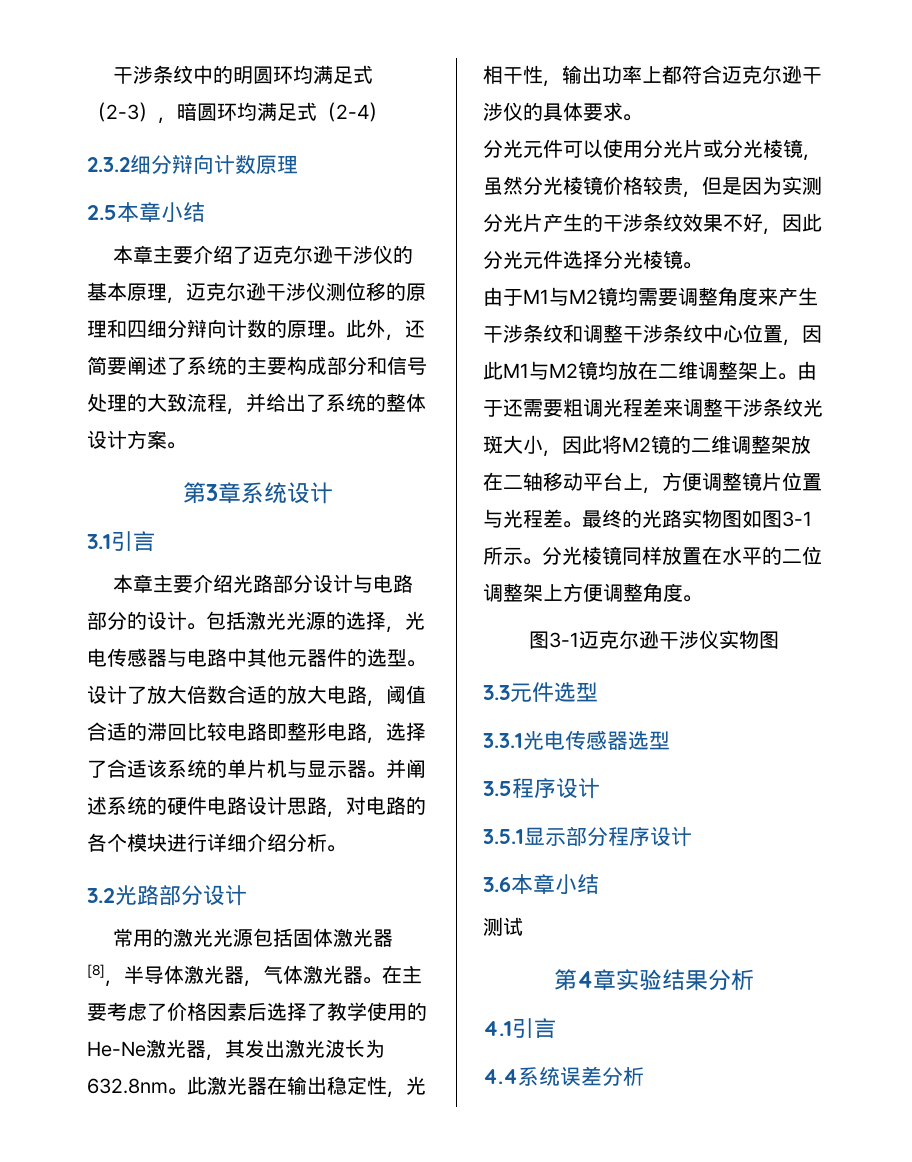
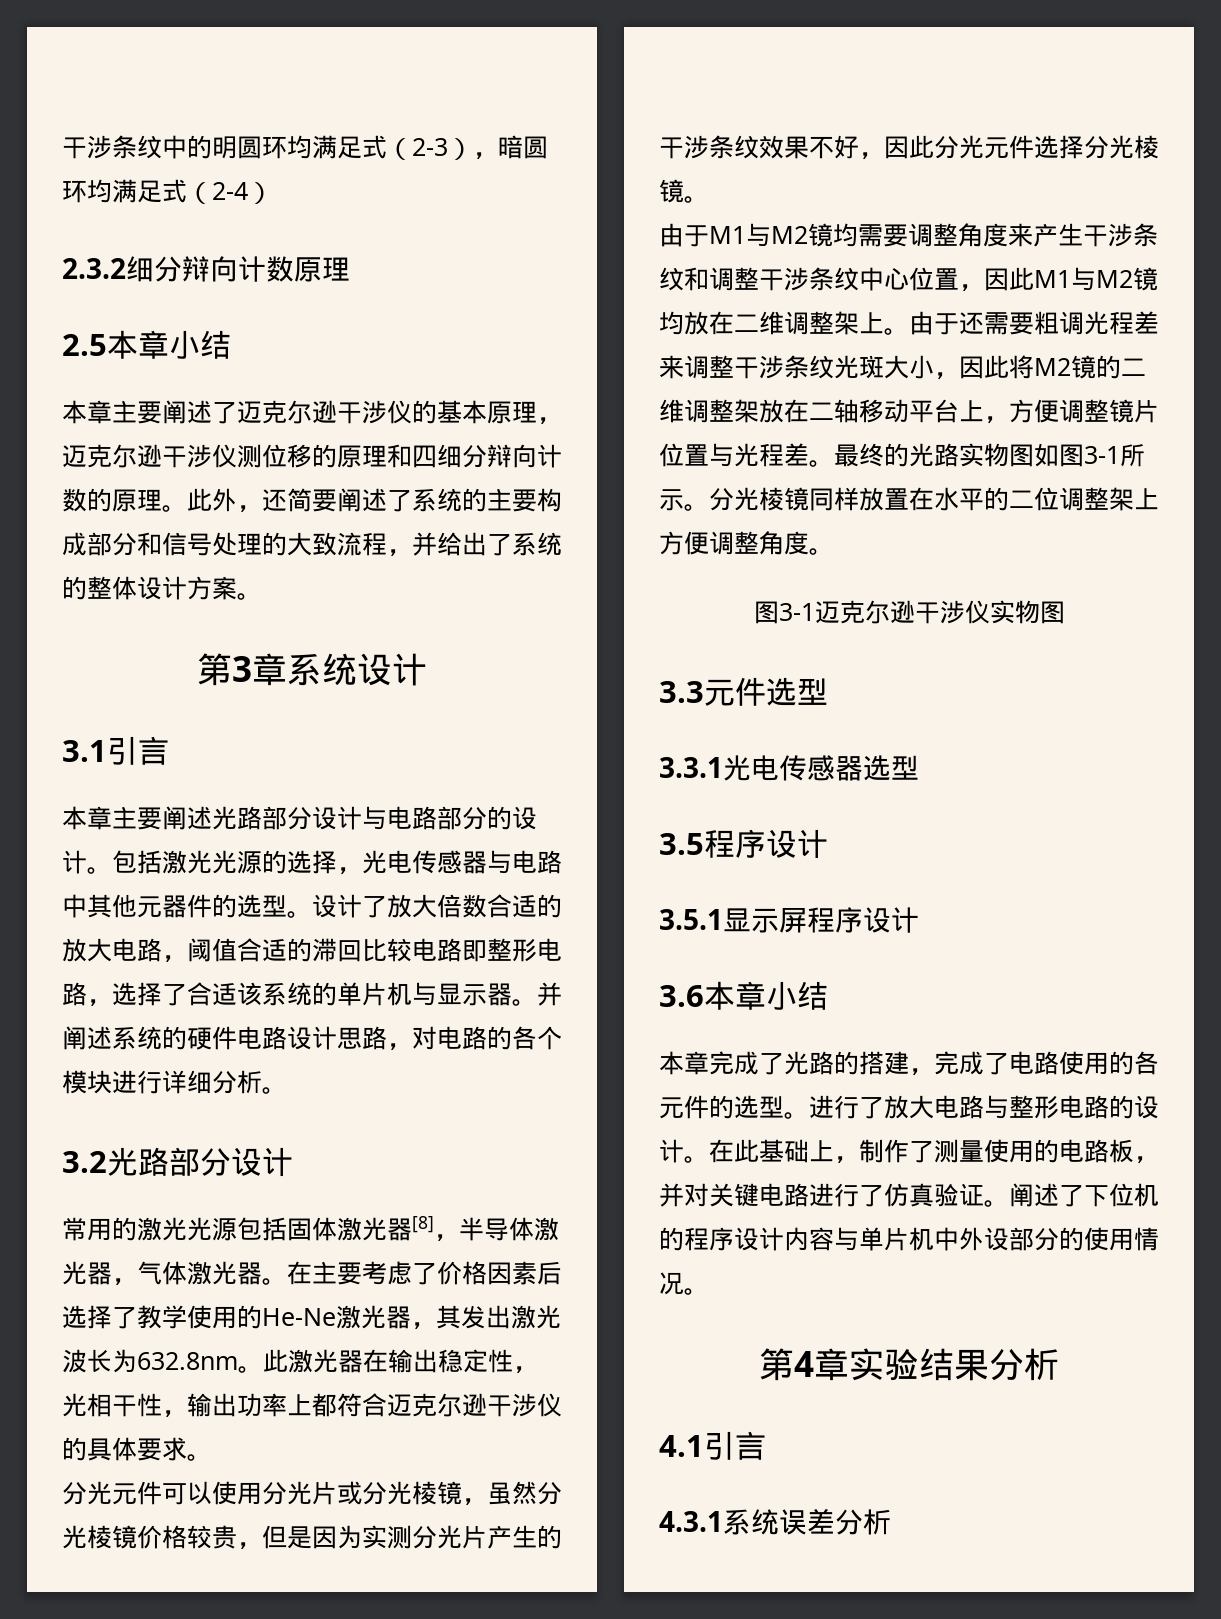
- 本章主要介绍了迈克尔逊干涉仪的基本原理，迈克尔逊干涉仪测位移的原理和四细分辩向计数的原理。
+ 本章主要阐述了迈克尔逊干涉仪的基本原理，迈克尔逊干涉仪测位移的原理和四细分辩向计数的原理。
- 本章主要介绍光路部分设计与电路部分的设计。
+ 本章主要阐述光路部分设计与电路部分的设计。
- 并阐述系统的硬件电路设计思路，对电路的各个模块进行详细介绍分析。
+ 并阐述系统的硬件电路设计思路，对电路的各个模块进行详细分析。
- 3.5.1显示部分程序设计
+ 3.5.1显示屏程序设计
- 测试
+ 本章完成了光路的搭建，完成了电路使用的各元件的选型。进行了放大电路与整形电路的设计。在此基础上，制作了测量使用的电路板，并对关键电路进行了仿真验证。阐述了下位机的程序设计内容与单片机中外设部分的使用情况。
- 4.4系统误差分析
+ 4.3.1系统误差分析

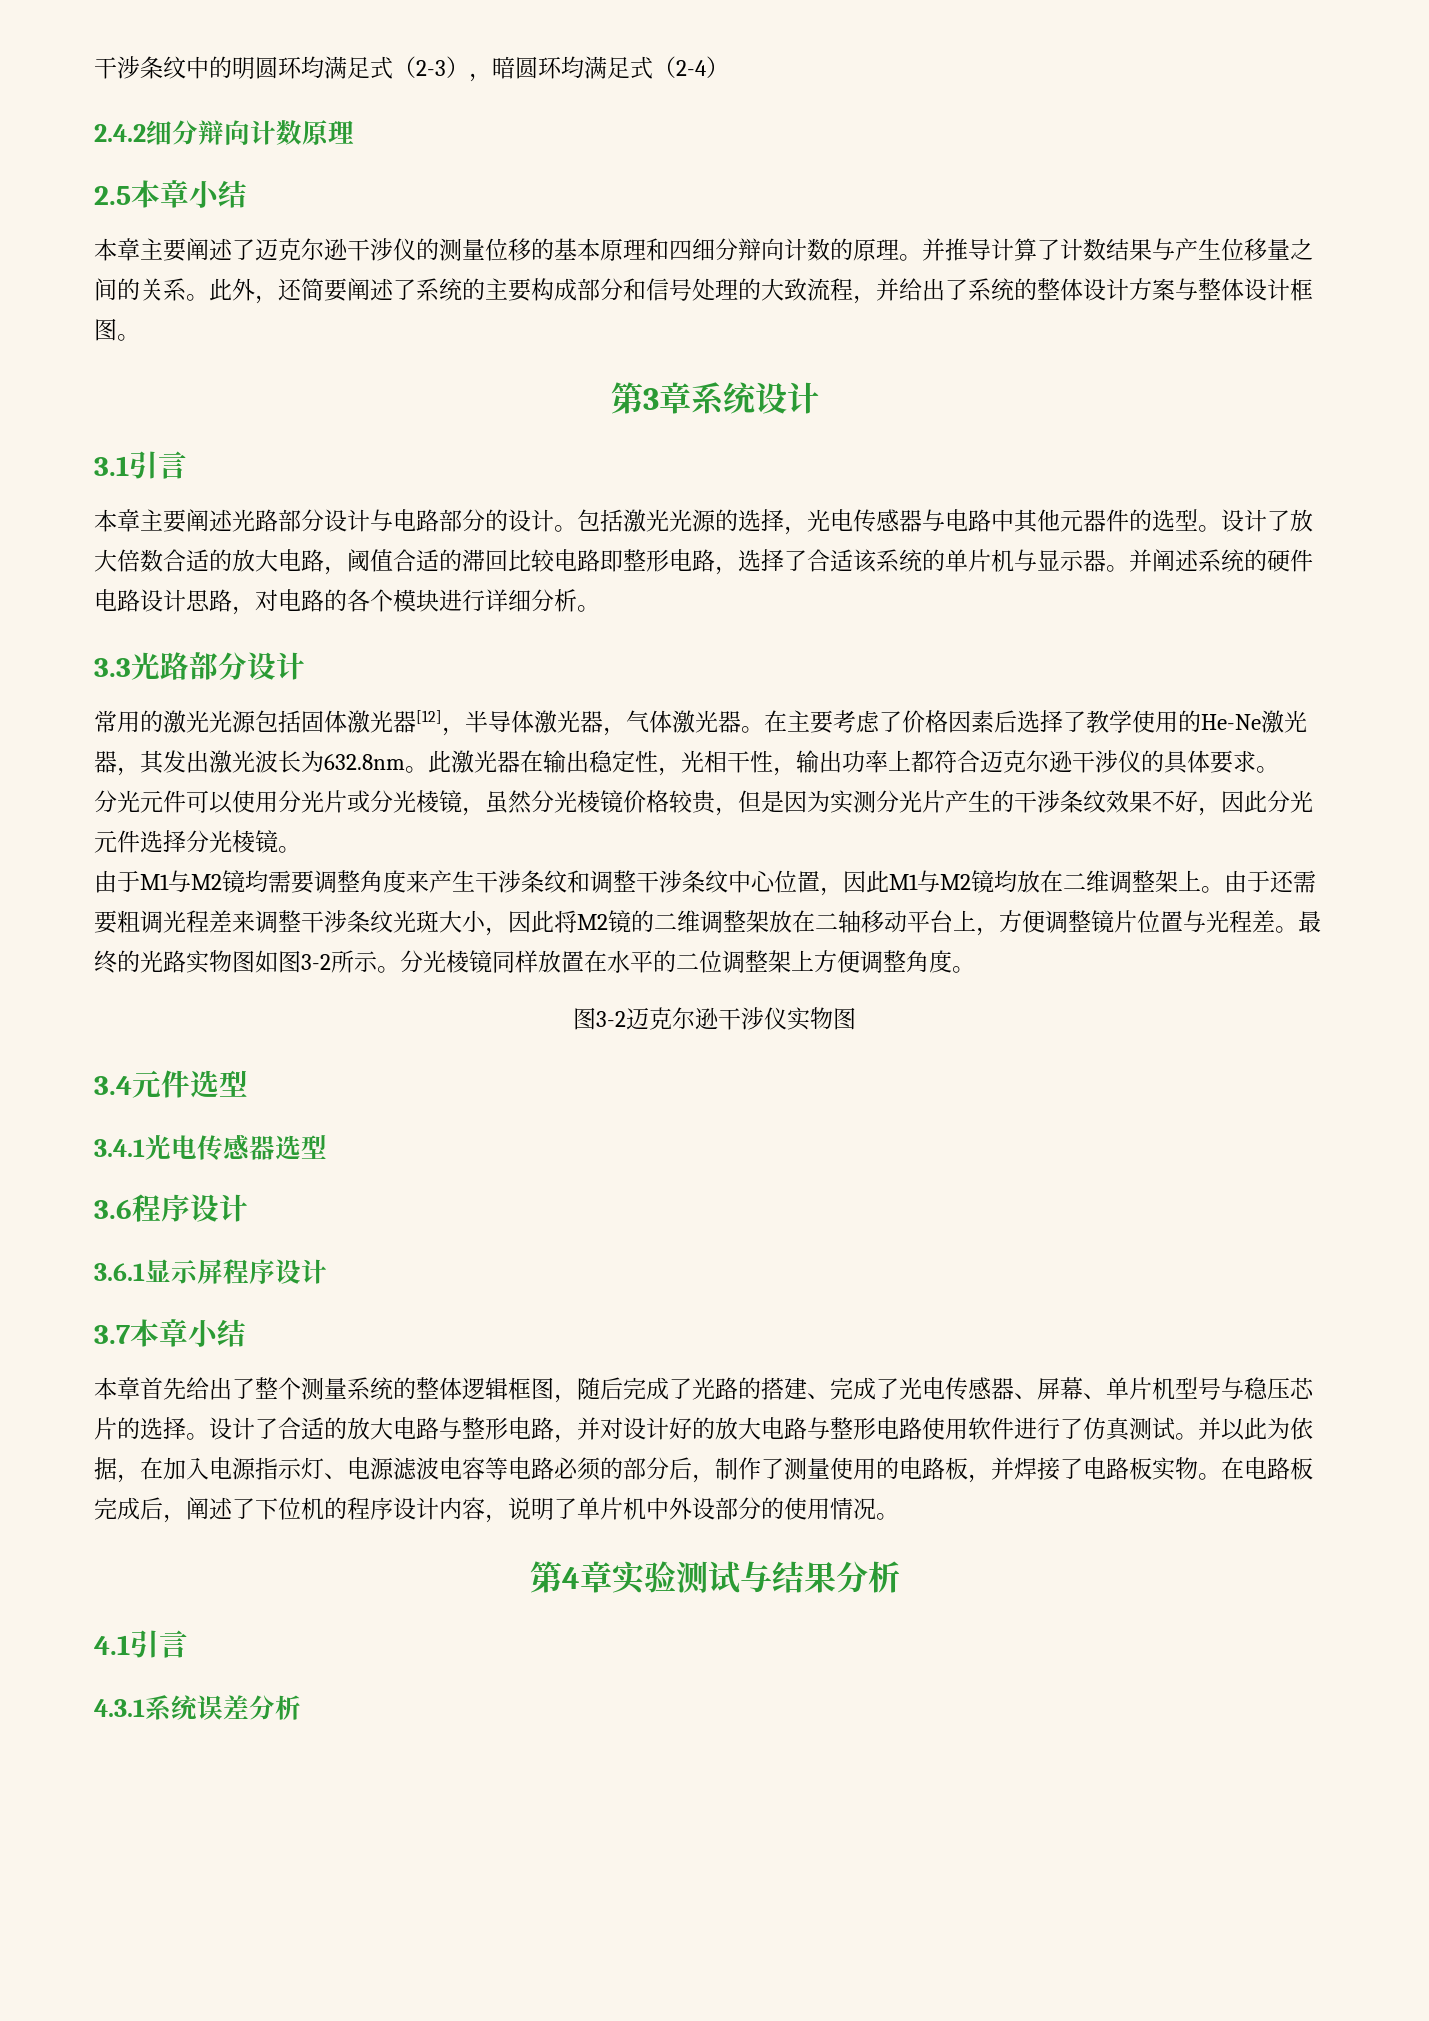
- 2.3.2细分辩向计数原理
+ 2.4.2细分辩向计数原理
- 本章主要阐述了迈克尔逊干涉仪的基本原理，迈克尔逊干涉仪测位移的原理和四细分辩向计数的原理。
+ 本章主要阐述了迈克尔逊干涉仪的测量位移的基本原理和四细分辩向计数的原理。
+ 并推导计算了计数结果与产生位移量之间的关系。
- 此外，还简要阐述了系统的主要构成部分和信号处理的大致流程，并给出了系统的整体设计方案。
+ 此外，还简要阐述了系统的主要构成部分和信号处理的大致流程，并给出了系统的整体设计方案与整体设计框图。
- 3.2光路部分设计
+ 3.3光路部分设计
- 常用的激光光源包括固体激光器[8]，半导体激光器，气体激光器。
+ 常用的激光光源包括固体激光器[12]，半导体激光器，气体激光器。
- 最终的光路实物图如图3-1所示。
+ 最终的光路实物图如图3-2所示。
- 图3-1迈克尔逊干涉仪实物图
+ 图3-2迈克尔逊干涉仪实物图
- 3.3元件选型
+ 3.4元件选型
- 3.3.1光电传感器选型
+ 3.4.1光电传感器选型
- 3.5程序设计
- 3.5.1显示屏程序设计
+ 3.6程序设计
+ 3.6.1显示屏程序设计
- 3.6本章小结
- 本章完成了光路的搭建，完成了电路使用的各元件的选型。进行了放大电路与整形电路的设计。在此基础上，制作了测量使用的电路板，并对关键电路进行了仿真验证。阐述了下位机的程序设计内容与单片机中外设部分的使用情况。
+ 3.7本章小结
+ 本章首先给出了整个测量系统的整体逻辑框图，随后完成了光路的搭建、完成了光电传感器、屏幕、单片机型号与稳压芯片的选择。设计了合适的放大电路与整形电路，并对设计好的放大电路与整形电路使用软件进行了仿真测试。并以此为依据，在加入电源指示灯、电源滤波电容等电路必须的部分后，制作了测量使用的电路板，并焊接了电路板实物。在电路板完成后，阐述了下位机的程序设计内容，说明了单片机中外设部分的使用情况。
- 第4章实验结果分析
+ 第4章实验测试与结果分析

